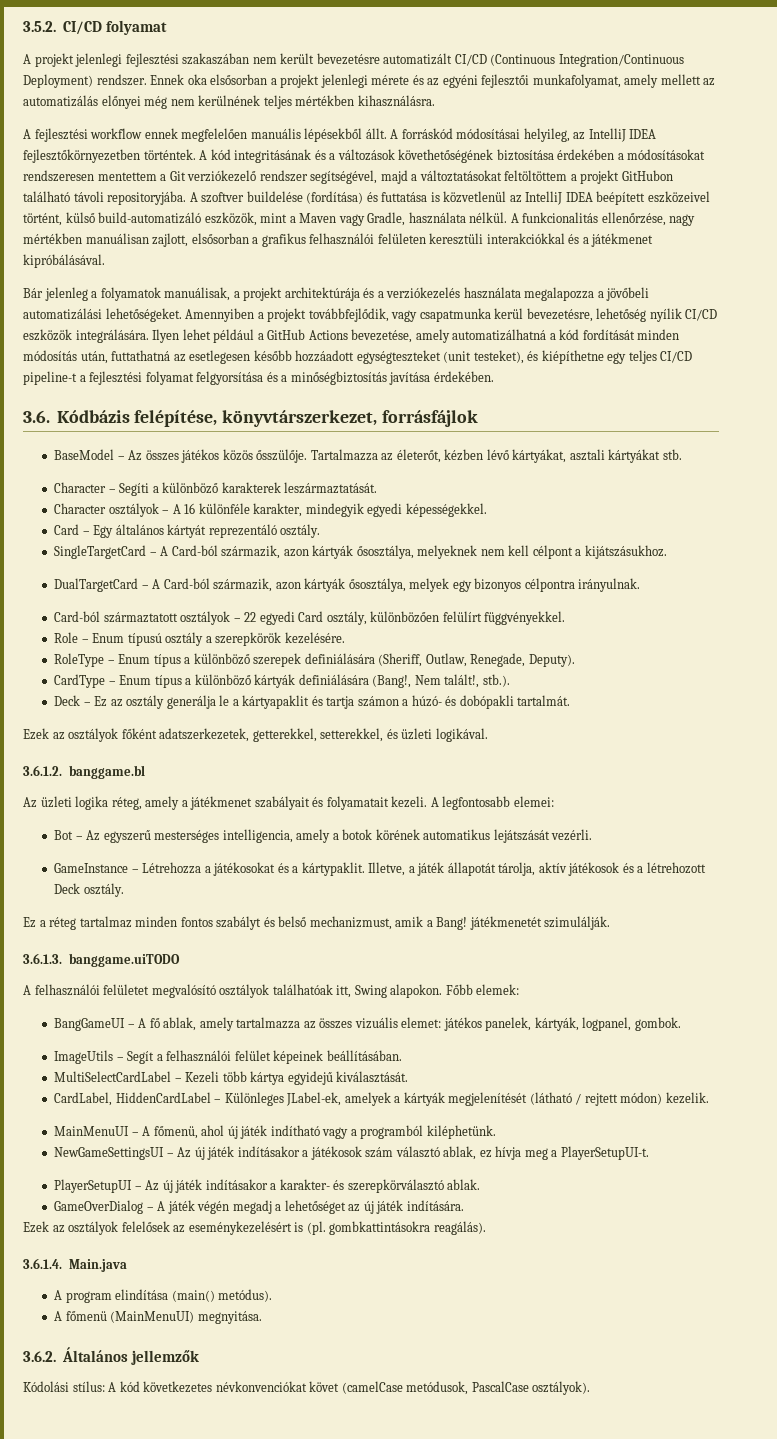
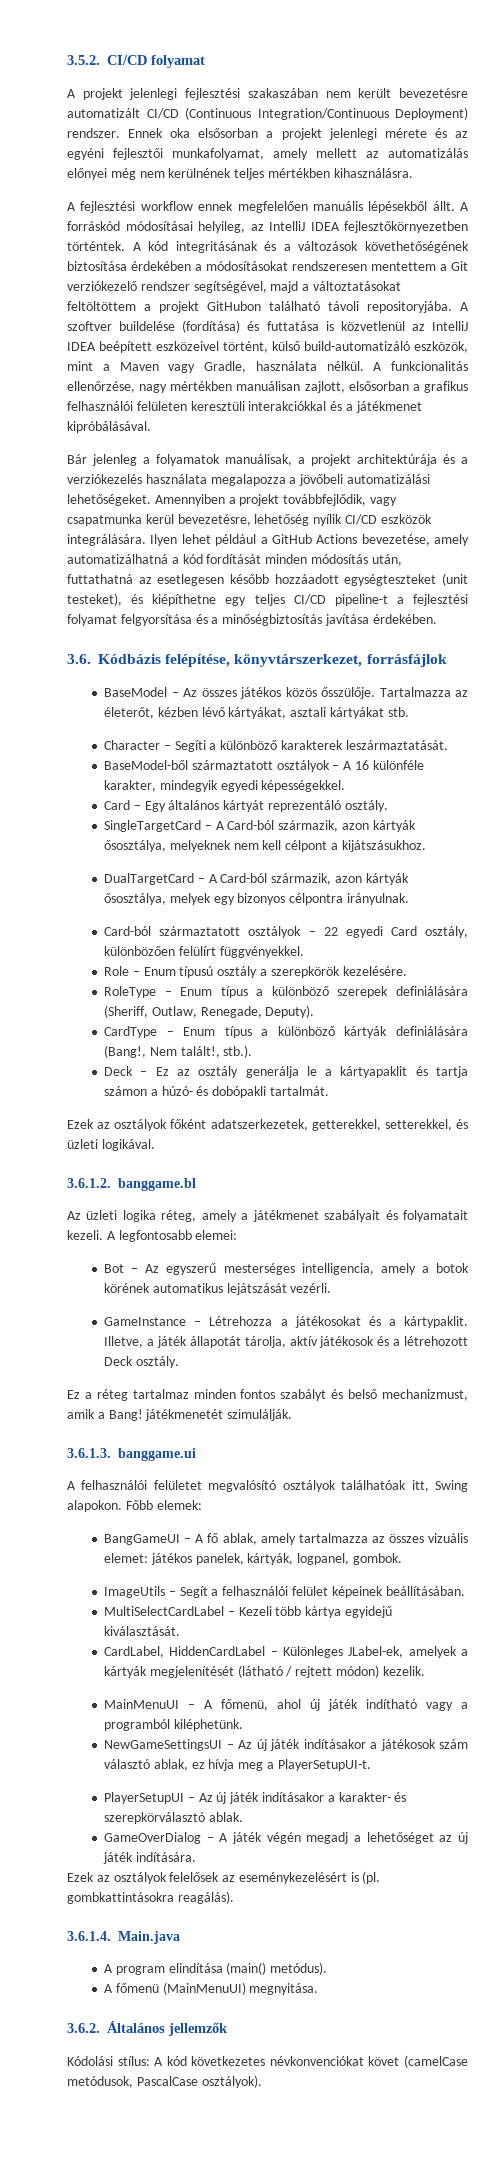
- Character osztályok – A 16 különféle karakter, mindegyik egyedi képességekkel.
+ BaseModel-ből származtatott osztályok – A 16 különféle karakter, mindegyik egyedi képességekkel.
- 3.6.1.3. banggame.uiTODO
+ 3.6.1.3. banggame.ui

